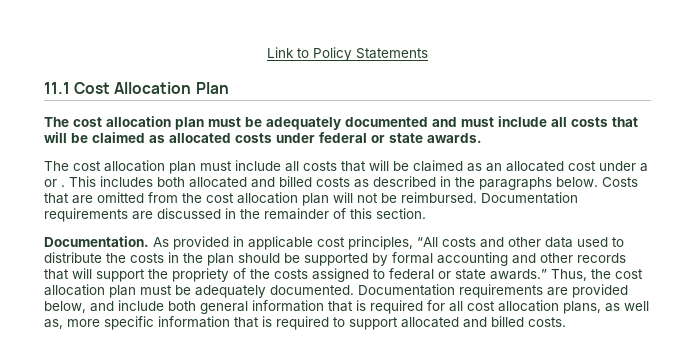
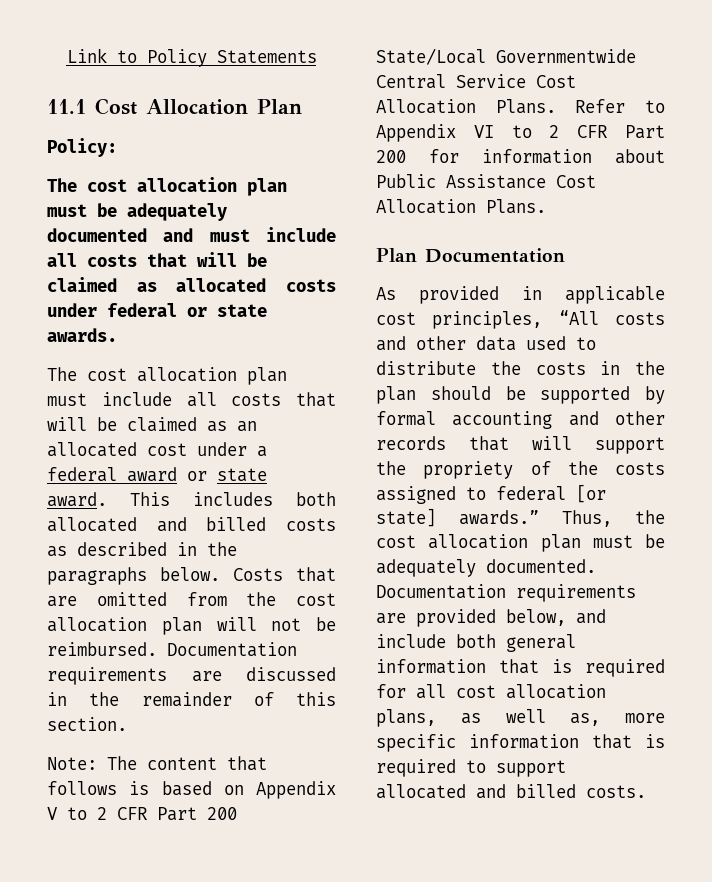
+ Policy:
- The cost allocation plan must include all costs that will be claimed as an allocated cost under a or .
+ The cost allocation plan must include all costs that will be claimed as an allocated cost under a federal award or state award.
- Documentation. As provided in applicable cost principles, “All costs and other data used to distribute the costs in the plan should be supported by formal accounting and other records that will support the propriety of the costs assigned to federal or state awards.”
+ Note: The content that follows is based on Appendix V to 2 CFR Part 200 State/Local Governmentwide Central Service Cost Allocation Plans. Refer to Appendix VI to 2 CFR Part 200 for information about Public Assistance Cost Allocation Plans.
+ Plan Documentation
+ As provided in applicable cost principles, “All costs and other data used to distribute the costs in the plan should be supported by formal accounting and other records that will support the propriety of the costs assigned to federal [or state] awards.”

